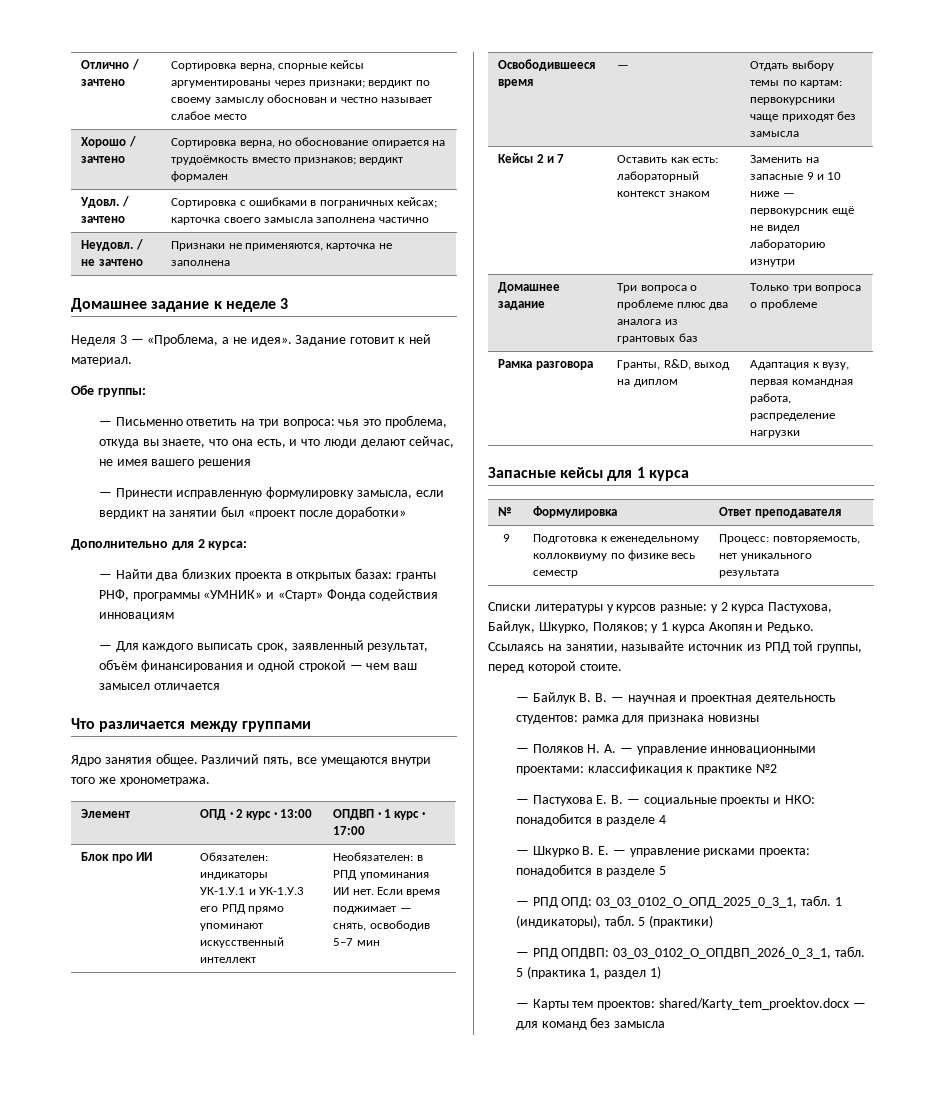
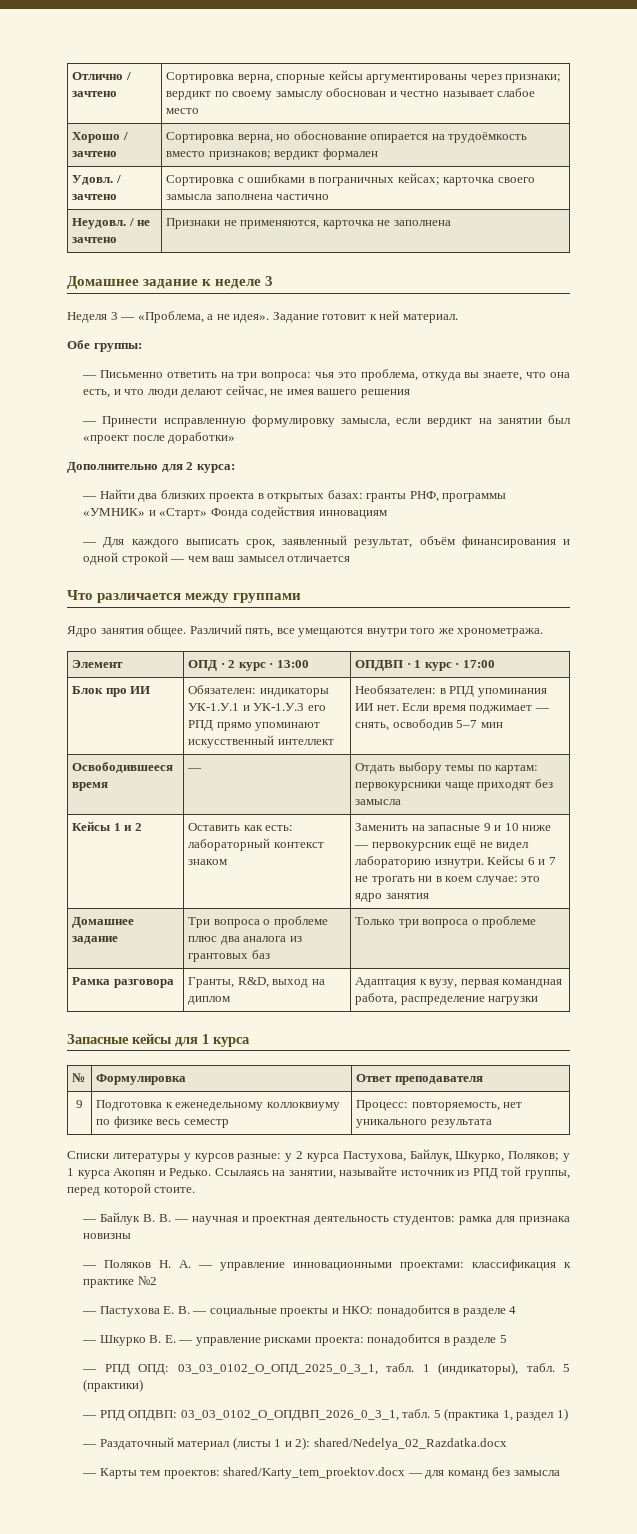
- Кейсы 2 и 7 | Оставить как есть: лабораторный контекст знаком | Заменить на запасные 9 и 10 ниже — первокурсник ещё не видел лабораторию изнутри
+ Кейсы 1 и 2 | Оставить как есть: лабораторный контекст знаком | Заменить на запасные 9 и 10 ниже — первокурсник ещё не видел лабораторию изнутри. Кейсы 6 и 7 не трогать ни в коем случае: это ядро занятия
+ — Раздаточный материал (листы 1 и 2): shared/Nedelya_02_Razdatka.docx

